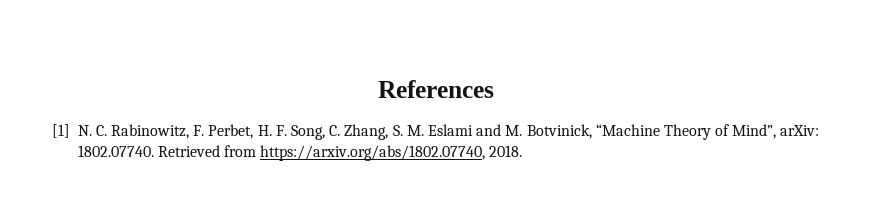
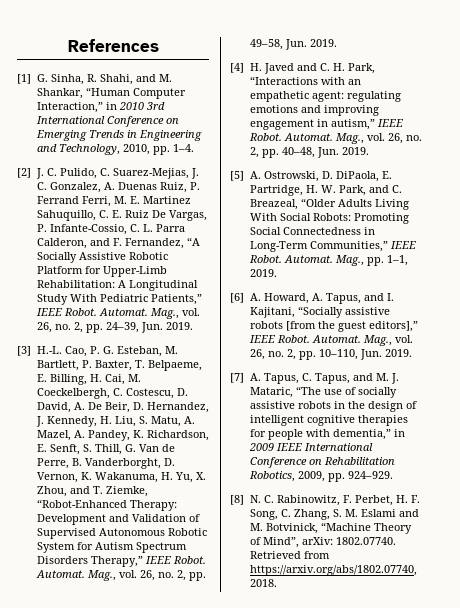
- [1] N. C. Rabinowitz, F. Perbet, H. F. Song, C. Zhang, S. M. Eslami and M. Botvinick, “Machine Theory of Mind”, arXiv: 1802.07740. Retrieved from https://arxiv.org/abs/1802.07740, 2018.
+ [1] G. Sinha, R. Shahi, and M. Shankar, “Human Computer Interaction,” in 2010 3rd International Conference on Emerging Trends in Engineering and Technology, 2010, pp. 1–4.
+ [2] J. C. Pulido, C. Suarez-Mejias, J. C. Gonzalez, A. Duenas Ruiz, P. Ferrand Ferri, M. E. Martinez Sahuquillo, C. E. Ruiz De Vargas, P. Infante-Cossio, C. L. Parra Calderon, and F. Fernandez, “A Socially Assistive Robotic Platform for Upper-Limb Rehabilitation: A Longitudinal Study With Pediatric Patients,” IEEE Robot. Automat. Mag., vol. 26, no. 2, pp. 24–39, Jun. 2019.
+ [3] H.-L. Cao, P. G. Esteban, M. Bartlett, P. Baxter, T. Belpaeme, E. Billing, H. Cai, M. Coeckelbergh, C. Costescu, D. David, A. De Beir, D. Hernandez, J. Kennedy, H. Liu, S. Matu, A. Mazel, A. Pandey, K. Richardson, E. Senft, S. Thill, G. Van de Perre, B. Vanderborght, D. Vernon, K. Wakanuma, H. Yu, X. Zhou, and T. Ziemke, “Robot-Enhanced Therapy: Development and Validation of Supervised Autonomous Robotic System for Autism Spectrum Disorders Therapy,” IEEE Robot. Automat. Mag., vol. 26, no. 2, pp. 49–58, Jun. 2019.
+ [4] H. Javed and C. H. Park, “Interactions with an empathetic agent: regulating emotions and improving engagement in autism,” IEEE Robot. Automat. Mag., vol. 26, no. 2, pp. 40–48, Jun. 2019.
+ [5] A. Ostrowski, D. DiPaola, E. Partridge, H. W. Park, and C. Breazeal, “Older Adults Living With Social Robots: Promoting Social Connectedness in Long-Term Communities,” IEEE Robot. Automat. Mag., pp. 1–1, 2019.
+ [6] A. Howard, A. Tapus, and I. Kajitani, “Socially assistive robots [from the guest editors],” IEEE Robot. Automat. Mag., vol. 26, no. 2, pp. 10–110, Jun. 2019.
+ [7] A. Tapus, C. Tapus, and M. J. Mataric, “The use of socially assistive robots in the design of intelligent cognitive therapies for people with dementia,” in 2009 IEEE International Conference on Rehabilitation Robotics, 2009, pp. 924–929.
+ [8] N. C. Rabinowitz, F. Perbet, H. F. Song, C. Zhang, S. M. Eslami and M. Botvinick, “Machine Theory of Mind”, arXiv: 1802.07740. Retrieved from https://arxiv.org/abs/1802.07740, 2018.

